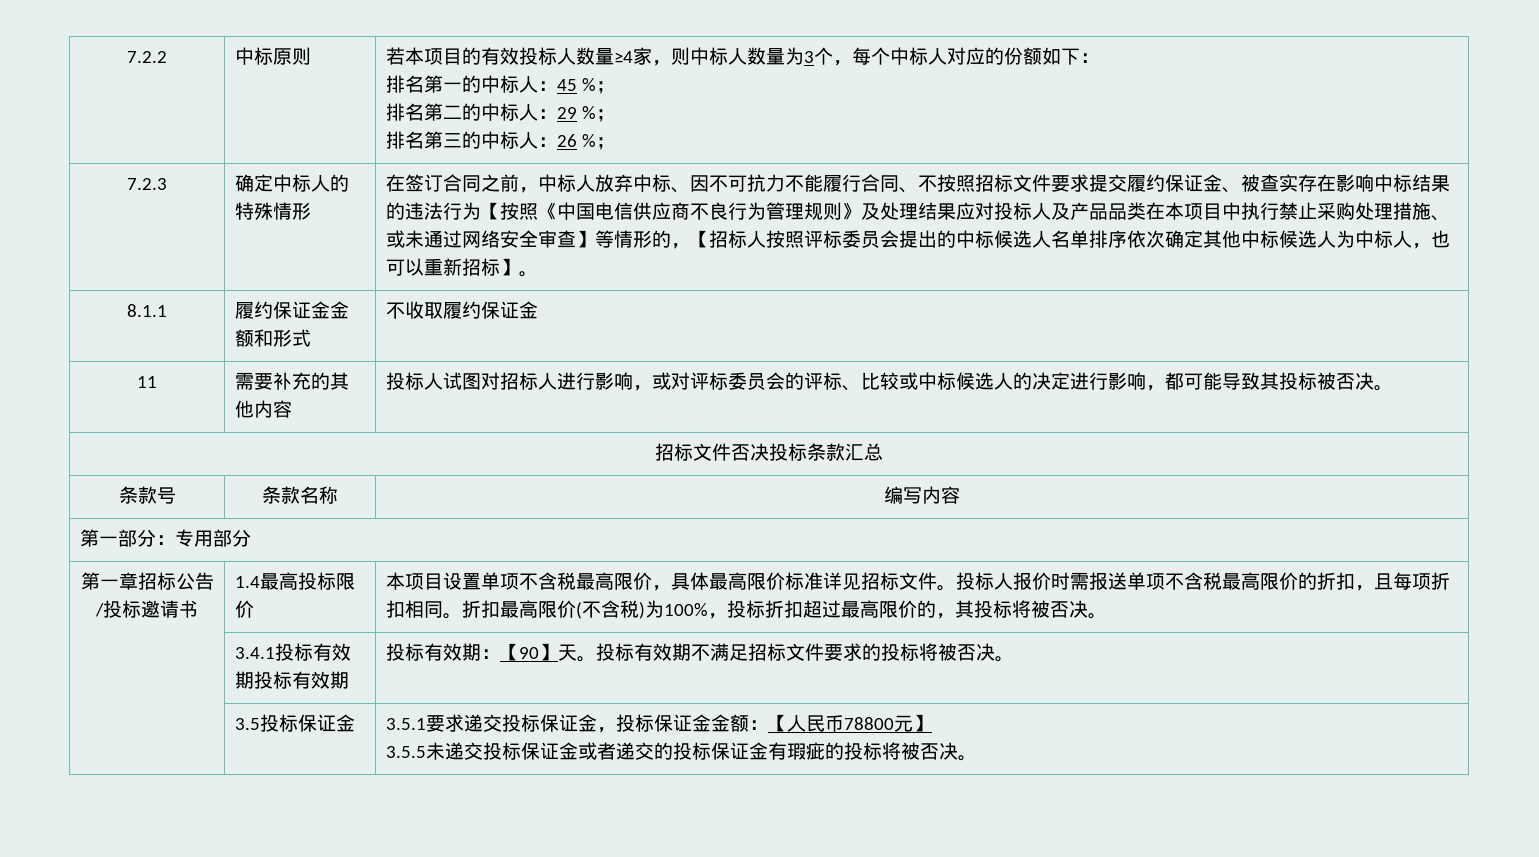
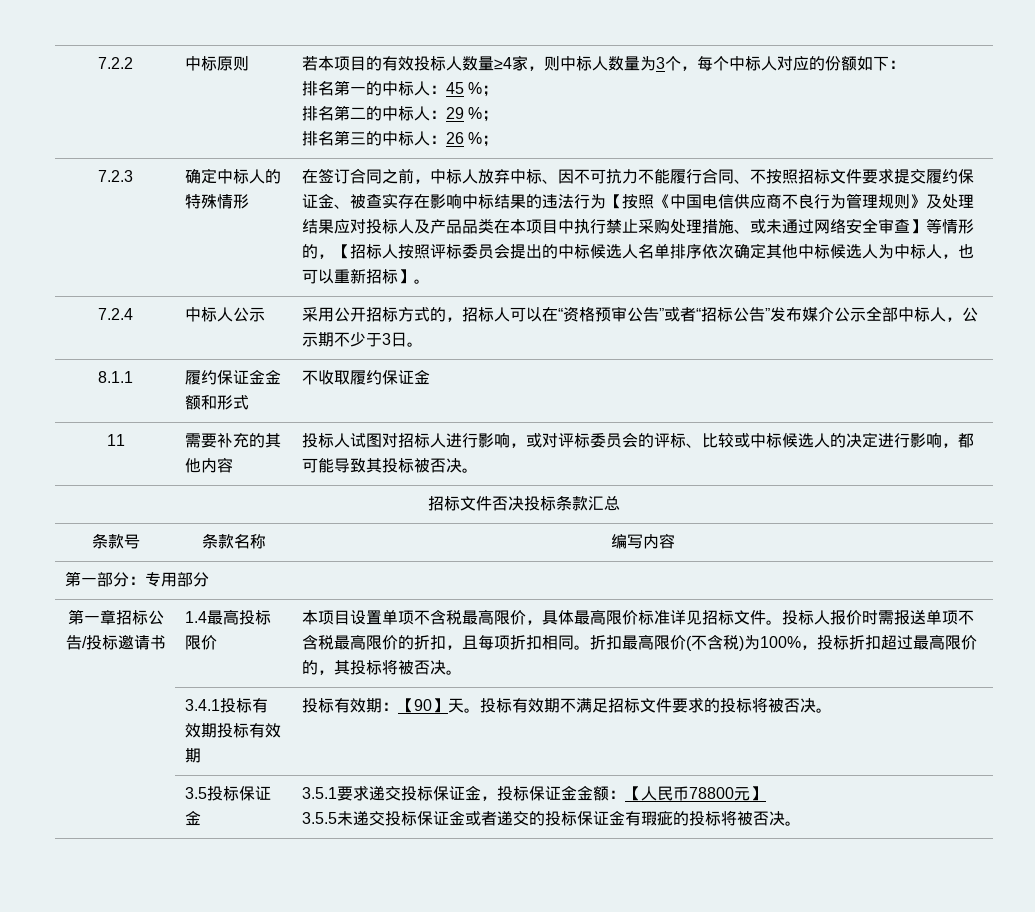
+ 7.2.4 | 中标人公示 | 采用公开招标方式的，招标人可以在“资格预审公告”或者“招标公告”发布媒介公示全部中标人，公示期不少于3日。

